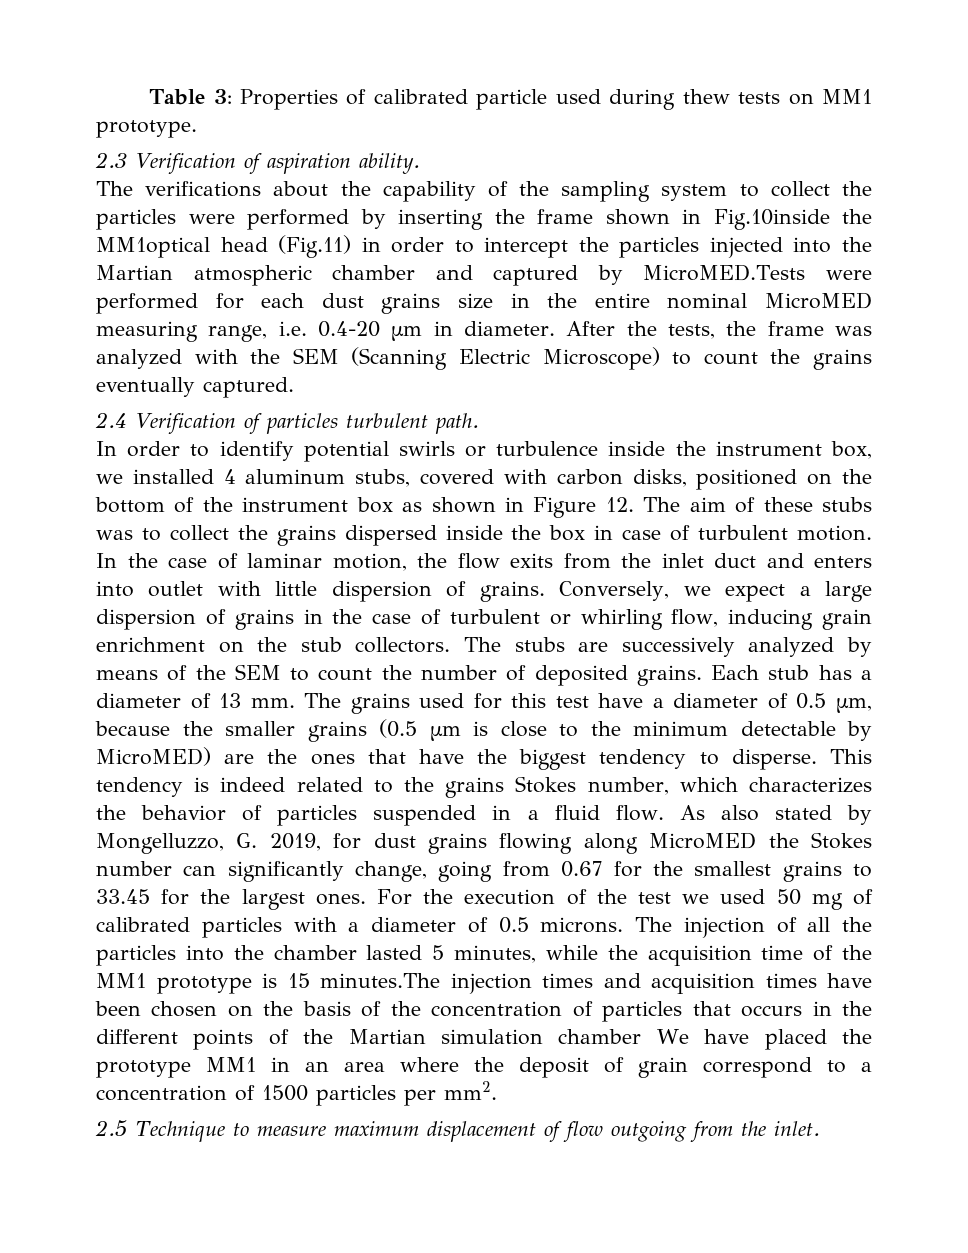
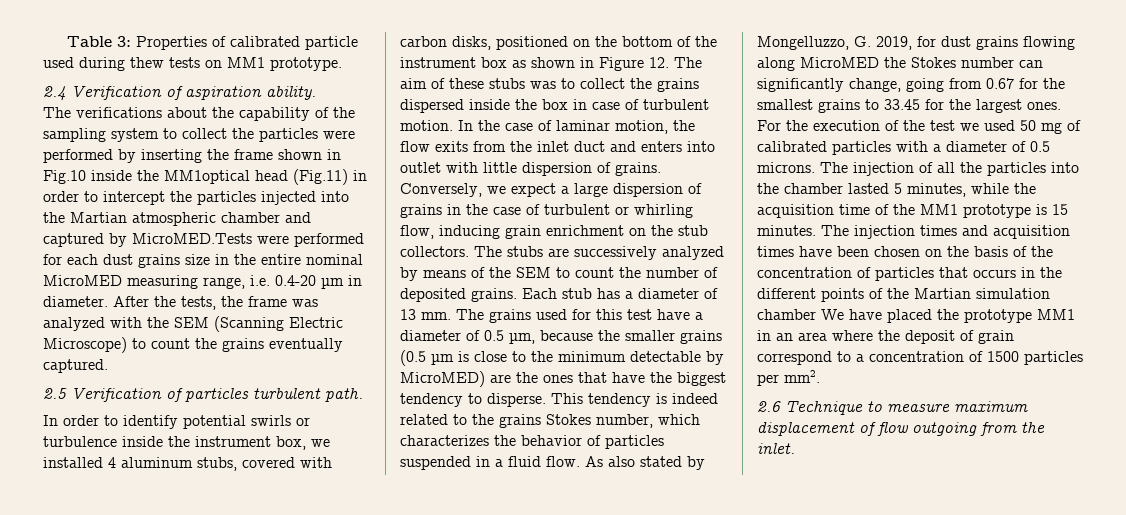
- 2.3 Verification of aspiration ability.
+ 2.4 Verification of aspiration ability.
- The verifications about the capability of the sampling system to collect the particles were performed by inserting the frame shown in Fig.10inside the MM1optical head (Fig.11) in order to intercept the particles injected into the Martian atmospheric chamber and captured by MicroMED.Tests were performed for each dust grains size in the entire nominal MicroMED measuring range, i.e. 0.4-20 µm in diameter.
+ The verifications about the capability of the sampling system to collect the particles were performed by inserting the frame shown in Fig.10 inside the MM1optical head (Fig.11) in order to intercept the particles injected into the Martian atmospheric chamber and captured by MicroMED.Tests were performed for each dust grains size in the entire nominal MicroMED measuring range, i.e. 0.4-20 µm in diameter.
- 2.4 Verification of particles turbulent path.
+ 2.5 Verification of particles turbulent path.
- The injection of all the particles into the chamber lasted 5 minutes, while the acquisition time of the MM1 prototype is 15 minutes.The injection times and acquisition times have been chosen on the basis of the concentration of particles that occurs in the different points of the Martian simulation chamber We have placed the prototype MM1 in an area where the deposit of grain correspond to a concentration of 1500 particles per mm2.
+ The injection of all the particles into the chamber lasted 5 minutes, while the acquisition time of the MM1 prototype is 15 minutes. The injection times and acquisition times have been chosen on the basis of the concentration of particles that occurs in the different points of the Martian simulation chamber We have placed the prototype MM1 in an area where the deposit of grain correspond to a concentration of 1500 particles per mm2.
- 2.5 Technique to measure maximum displacement of flow outgoing from the inlet.
+ 2.6 Technique to measure maximum displacement of flow outgoing from the inlet.

